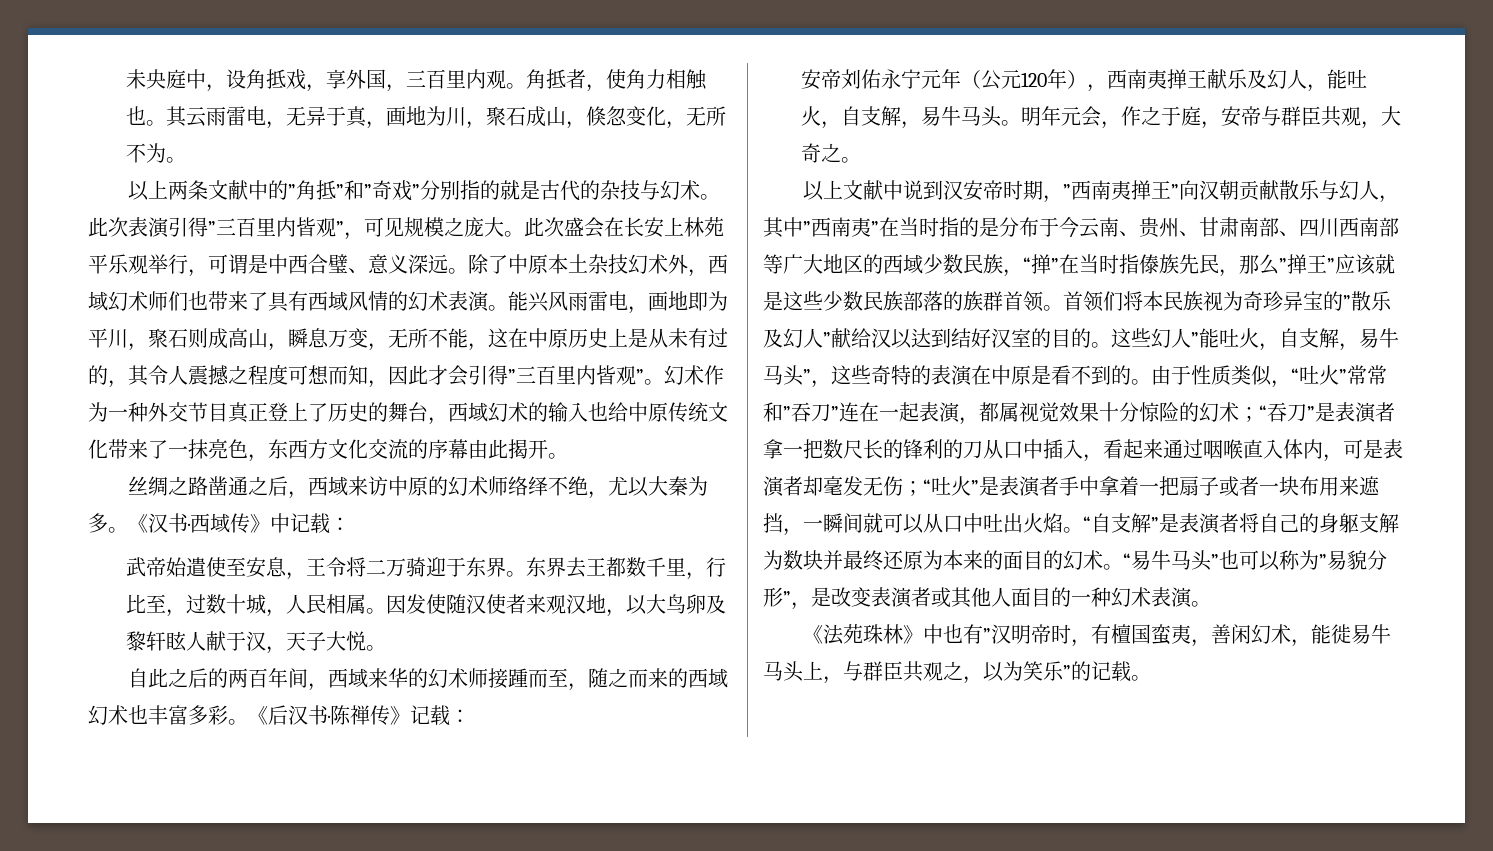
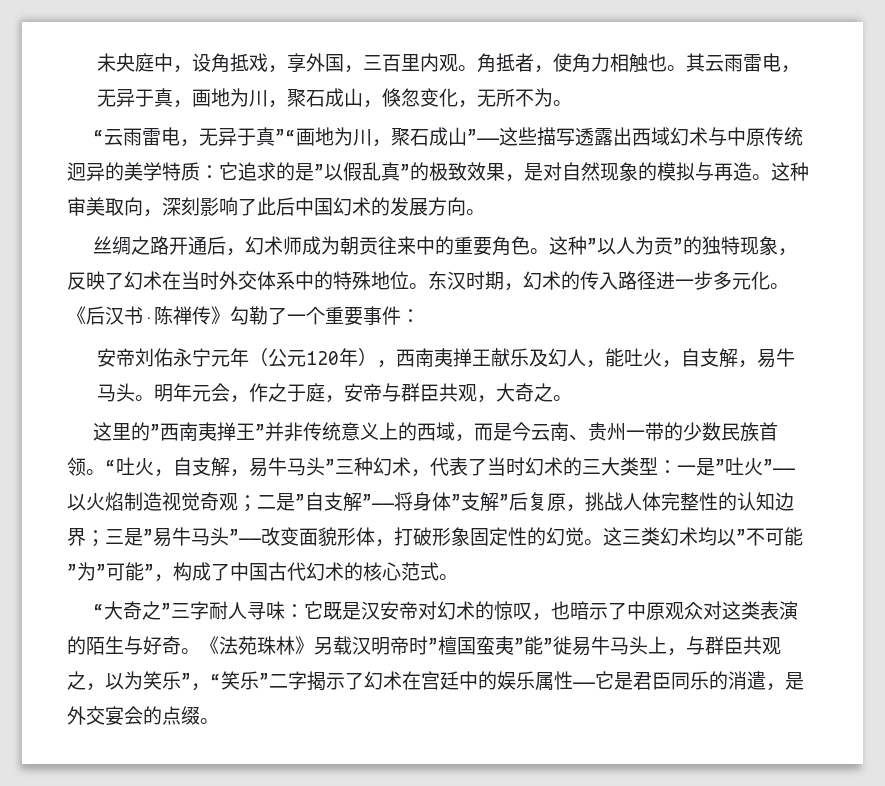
- 以上两条文献中的”角抵”和”奇戏”分别指的就是古代的杂技与幻术。此次表演引得”三百里内皆观”，可见规模之庞大。此次盛会在长安上林苑平乐观举行，可谓是中西合璧、意义深远。除了中原本土杂技幻术外，西域幻术师们也带来了具有西域风情的幻术表演。能兴风雨雷电，画地即为平川，聚石则成高山，瞬息万变，无所不能，这在中原历史上是从未有过的，其令人震撼之程度可想而知，因此才会引得”三百里内皆观”。幻术作为一种外交节目真正登上了历史的舞台，西域幻术的输入也给中原传统文化带来了一抹亮色，东西方文化交流的序幕由此揭开。
- 丝绸之路凿通之后，西域来访中原的幻术师络绎不绝，尤以大秦为多。《汉书·西域传》中记载：
- 武帝始遣使至安息，王令将二万骑迎于东界。东界去王都数千里，行比至，过数十城，人民相属。因发使随汉使者来观汉地，以大鸟卵及黎轩眩人献于汉，天子大悦。
- 自此之后的两百年间，西域来华的幻术师接踵而至，随之而来的西域幻术也丰富多彩。
+ “云雨雷电，无异于真”“画地为川，聚石成山”——这些描写透露出西域幻术与中原传统迥异的美学特质：它追求的是”以假乱真”的极致效果，是对自然现象的模拟与再造。这种审美取向，深刻影响了此后中国幻术的发展方向。
+ 丝绸之路开通后，幻术师成为朝贡往来中的重要角色。这种”以人为贡”的独特现象，反映了幻术在当时外交体系中的特殊地位。东汉时期，幻术的传入路径进一步多元化。
- 《后汉书·陈禅传》记载：
+ 《后汉书·陈禅传》勾勒了一个重要事件：
- 以上文献中说到汉安帝时期，”西南夷掸王”向汉朝贡献散乐与幻人，其中”西南夷”在当时指的是分布于今云南、贵州、甘肃南部、四川西南部等广大地区的西域少数民族，“掸”在当时指傣族先民，那么”掸王”应该就是这些少数民族部落的族群首领。首领们将本民族视为奇珍异宝的”散乐及幻人”献给汉以达到结好汉室的目的。这些幻人”能吐火，自支解，易牛马头”，这些奇特的表演在中原是看不到的。由于性质类似，“吐火”常常和”吞刀”连在一起表演，都属视觉效果十分惊险的幻术；“吞刀”是表演者拿一把数尺长的锋利的刀从口中插入，看起来通过咽喉直入体内，可是表演者却毫发无伤；“吐火”是表演者手中拿着一把扇子或者一块布用来遮挡，一瞬间就可以从口中吐出火焰。“自支解”是表演者将自己的身躯支解为数块并最终还原为本来的面目的幻术。“易牛马头”也可以称为”易貌分形”，是改变表演者或其他人面目的一种幻术表演。
- 《法苑珠林》中也有”汉明帝时，有檀国蛮夷，善闲幻术，能徙易牛马头上，与群臣共观之，以为笑乐”的记载。
+ 这里的”西南夷掸王”并非传统意义上的西域，而是今云南、贵州一带的少数民族首领。“吐火，自支解，易牛马头”三种幻术，代表了当时幻术的三大类型：一是”吐火”——以火焰制造视觉奇观；二是”自支解”——将身体”支解”后复原，挑战人体完整性的认知边界；三是”易牛马头”——改变面貌形体，打破形象固定性的幻觉。这三类幻术均以”不可能”为”可能”，构成了中国古代幻术的核心范式。
+ “大奇之”三字耐人寻味：它既是汉安帝对幻术的惊叹，也暗示了中原观众对这类表演的陌生与好奇。《法苑珠林》另载汉明帝时”檀国蛮夷”能”徙易牛马头上，与群臣共观之，以为笑乐”，“笑乐”二字揭示了幻术在宫廷中的娱乐属性——它是君臣同乐的消遣，是外交宴会的点缀。

